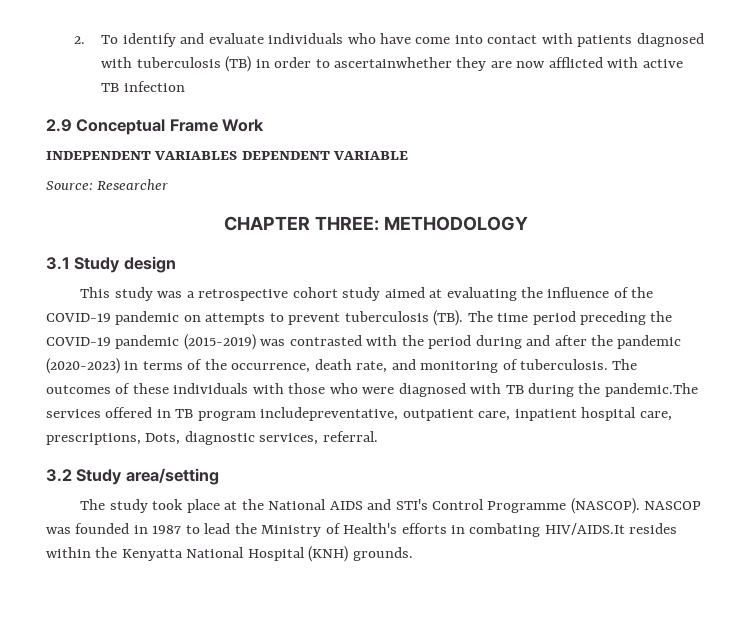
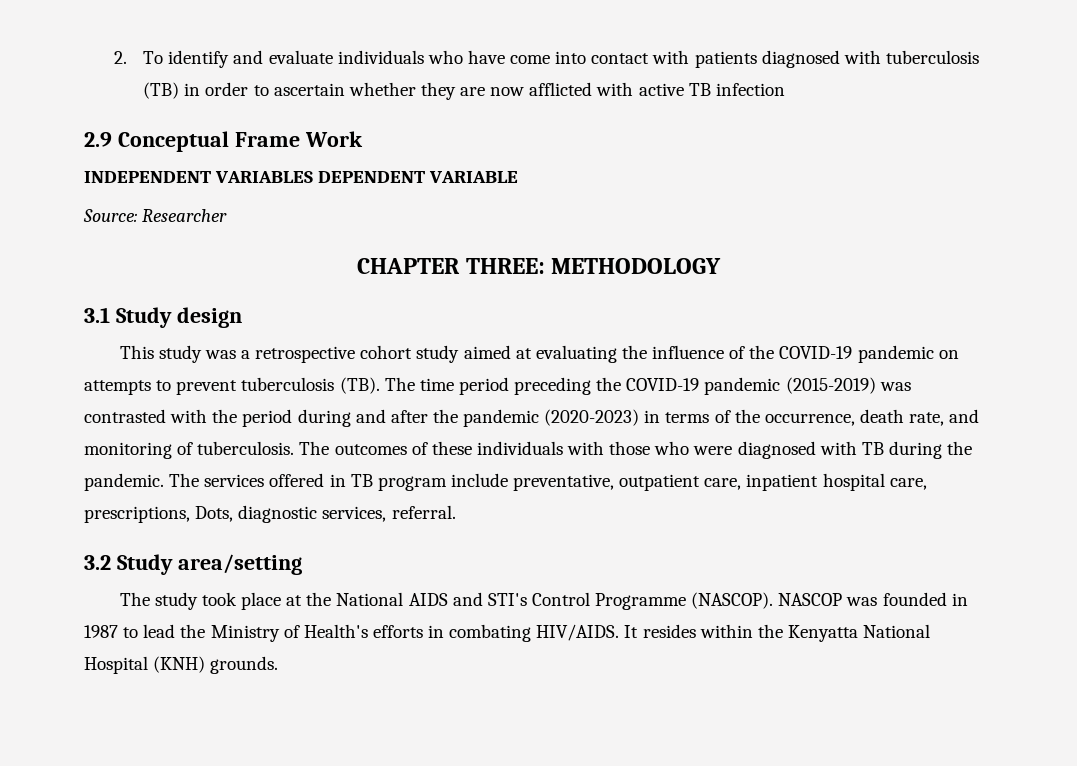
- 2. To identify and evaluate individuals who have come into contact with patients diagnosed with tuberculosis (TB) in order to ascertainwhether they are now afflicted with active TB infection
+ 2. To identify and evaluate individuals who have come into contact with patients diagnosed with tuberculosis (TB) in order to ascertain whether they are now afflicted with active TB infection
- The outcomes of these individuals with those who were diagnosed with TB during the pandemic.The services offered in TB program includepreventative, outpatient care, inpatient hospital care, prescriptions, Dots, diagnostic services, referral.
+ The outcomes of these individuals with those who were diagnosed with TB during the pandemic. The services offered in TB program include preventative, outpatient care, inpatient hospital care, prescriptions, Dots, diagnostic services, referral.
- NASCOP was founded in 1987 to lead the Ministry of Health's efforts in combating HIV/AIDS.It resides within the Kenyatta National Hospital (KNH) grounds.
+ NASCOP was founded in 1987 to lead the Ministry of Health's efforts in combating HIV/AIDS. It resides within the Kenyatta National Hospital (KNH) grounds.

